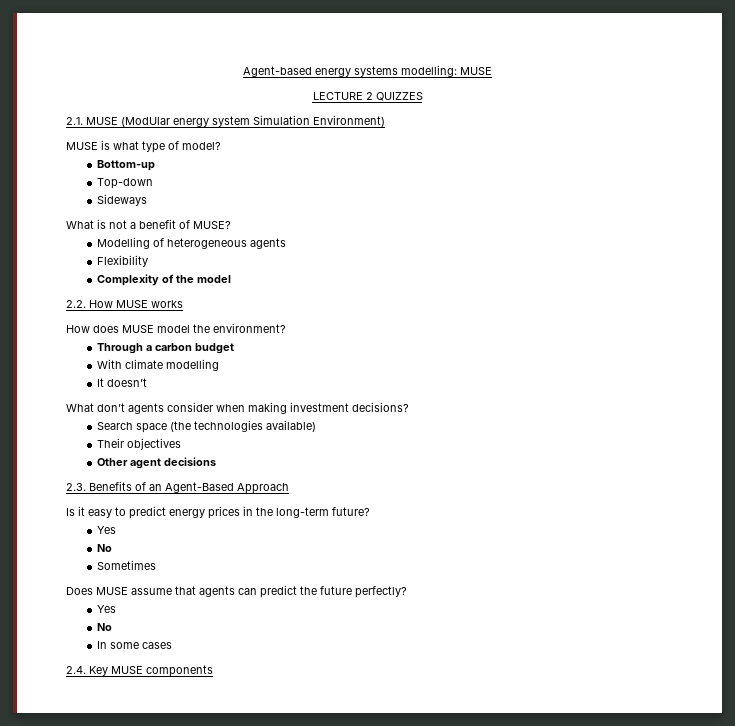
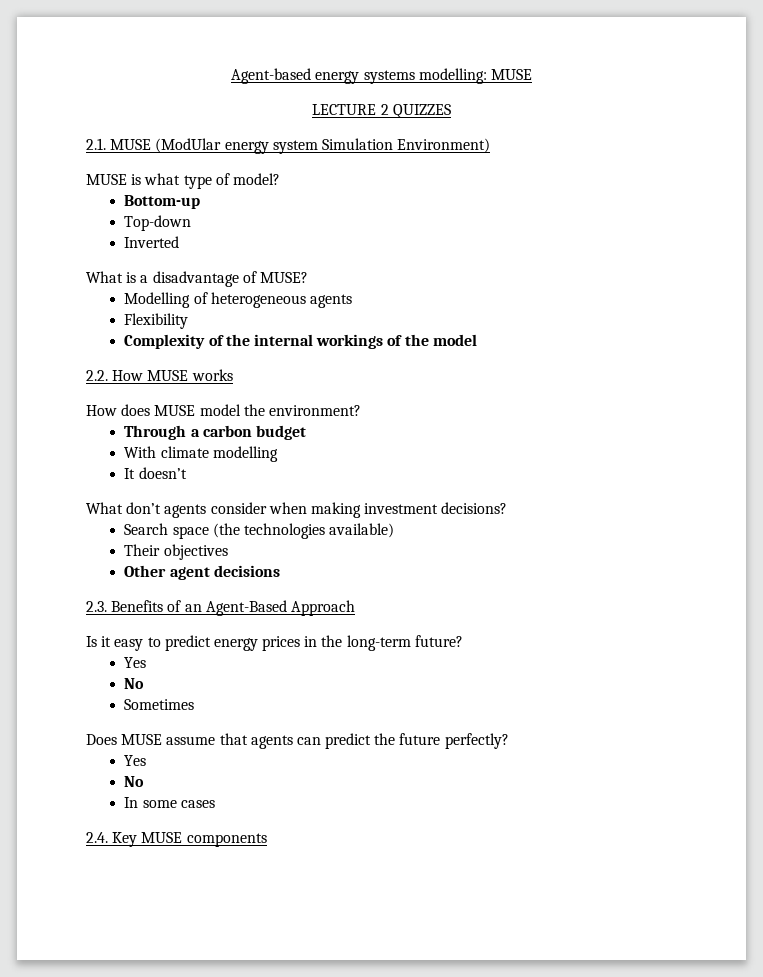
- Sideways
+ Inverted
- What is not a benefit of MUSE?
+ What is a disadvantage of MUSE?
- Complexity of the model
+ Complexity of the internal workings of the model

